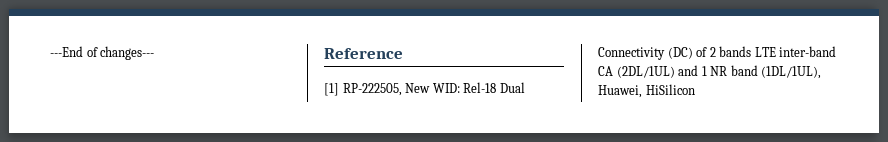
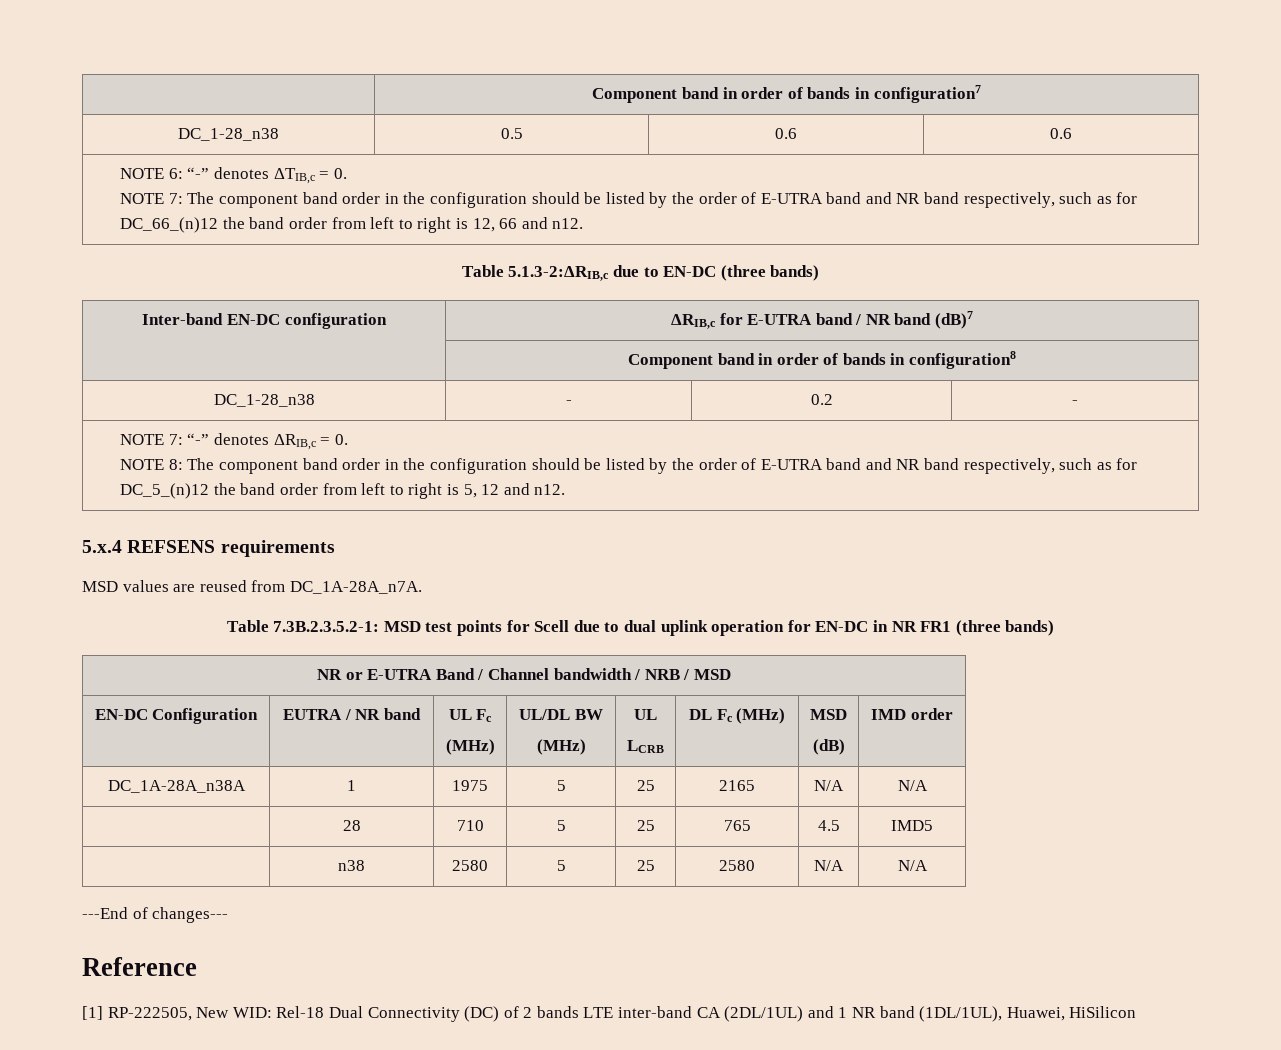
+ | Component band in order of bands in configuration7
+ DC_1-28_n38 | 0.5 | 0.6 | 0.6
+ NOTE 6: “-” denotes ΔTIB,c = 0.
+ NOTE 7: The component band order in the configuration should be listed by the order of E-UTRA band and NR band respectively, such as for DC_66_(n)12 the band order from left to right is 12, 66 and n12.
+ Table 5.1.3-2:ΔRIB,c due to EN-DC (three bands)
+ Inter-band EN-DC configuration | ΔRIB,c for E-UTRA band / NR band (dB)7
+ | Component band in order of bands in configuration8
+ DC_1-28_n38 | - | 0.2 | -
+ NOTE 7: “-” denotes ΔRIB,c = 0.
+ NOTE 8: The component band order in the configuration should be listed by the order of E-UTRA band and NR band respectively, such as for DC_5_(n)12 the band order from left to right is 5, 12 and n12.
+ 5.x.4 REFSENS requirements
+ MSD values are reused from DC_1A-28A_n7A.
+ Table 7.3B.2.3.5.2-1: MSD test points for Scell due to dual uplink operation for EN-DC in NR FR1 (three bands)
+ NR or E-UTRA Band / Channel bandwidth / NRB / MSD
+ EN-DC Configuration | EUTRA / NR band | UL Fc
+ (MHz) | UL/DL BW
+ (MHz) | UL
+ LCRB | DL Fc (MHz) | MSD
+ (dB) | IMD order
+ DC_1A-28A_n38A | 1 | 1975 | 5 | 25 | 2165 | N/A | N/A
+ | 28 | 710 | 5 | 25 | 765 | 4.5 | IMD5
+ | n38 | 2580 | 5 | 25 | 2580 | N/A | N/A

